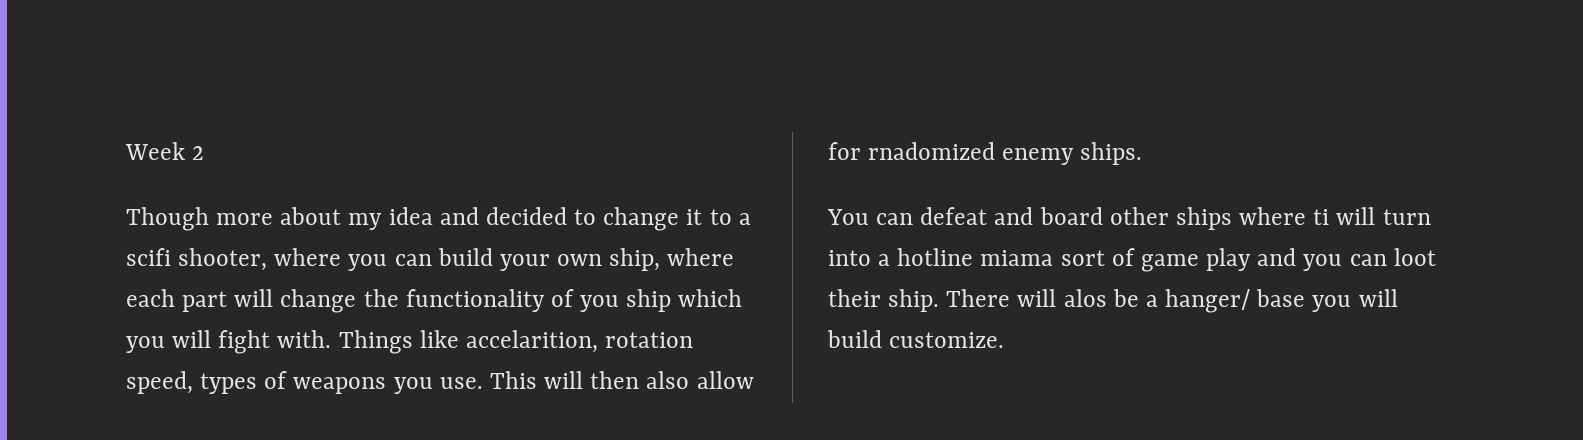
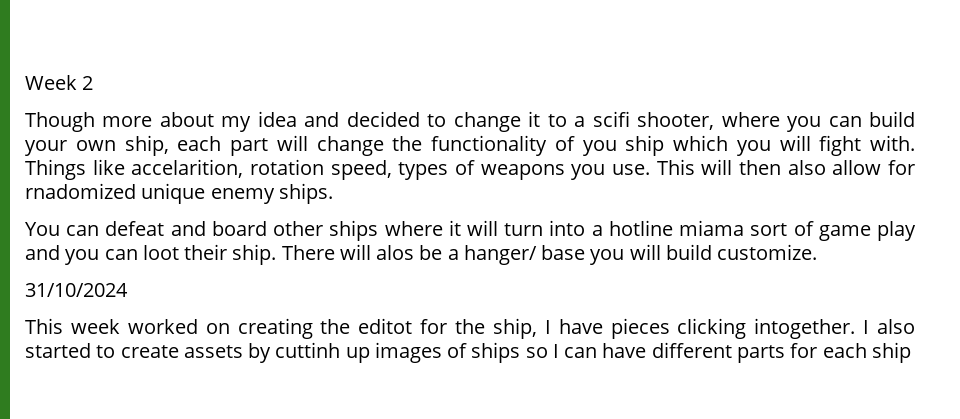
- Though more about my idea and decided to change it to a scifi shooter, where you can build your own ship, where each part will change the functionality of you ship which you will fight with.
+ Though more about my idea and decided to change it to a scifi shooter, where you can build your own ship, each part will change the functionality of you ship which you will fight with.
- This will then also allow for rnadomized enemy ships.
+ This will then also allow for rnadomized unique enemy ships.
- You can defeat and board other ships where ti will turn into a hotline miama sort of game play and you can loot their ship.
+ You can defeat and board other ships where it will turn into a hotline miama sort of game play and you can loot their ship.
+ 31/10/2024
+ This week worked on creating the editot for the ship, I have pieces clicking intogether. I also started to create assets by cuttinh up images of ships so I can have different parts for each ship

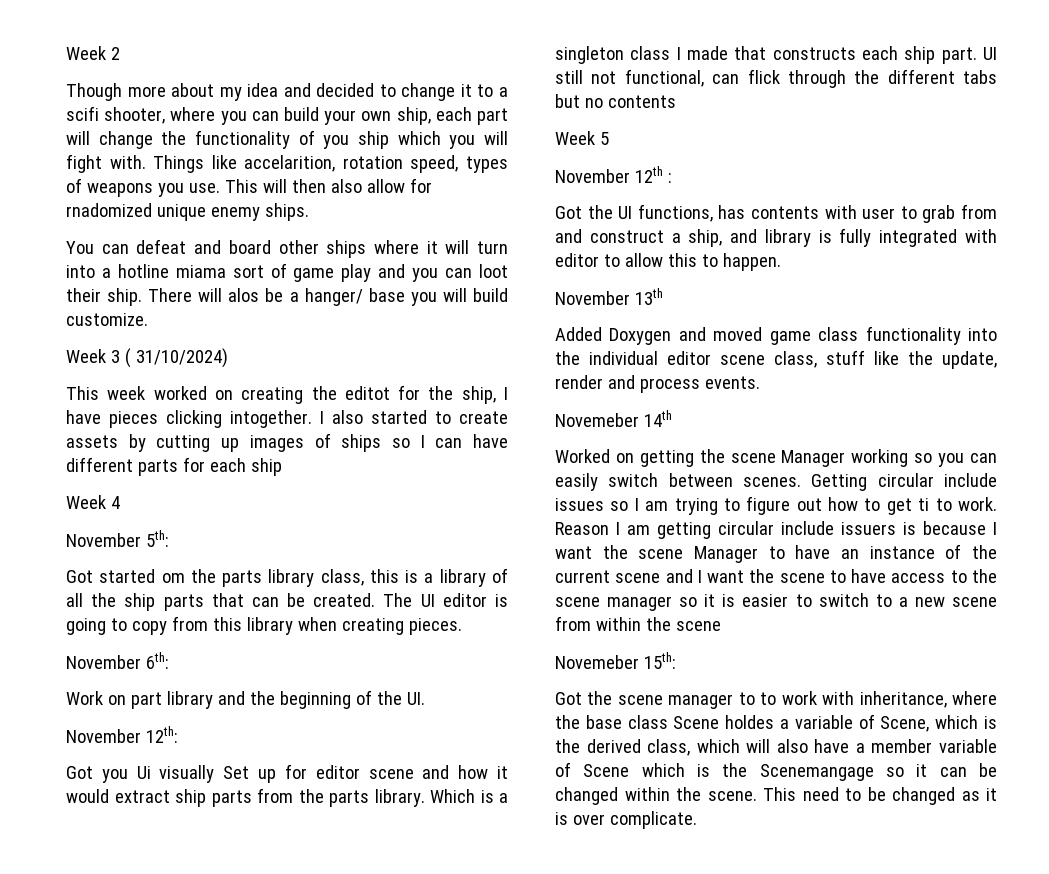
- 31/10/2024
+ Week 3 ( 31/10/2024)
- I also started to create assets by cuttinh up images of ships so I can have different parts for each ship
+ I also started to create assets by cutting up images of ships so I can have different parts for each ship
+ Week 4
+ November 5th:
+ Got started om the parts library class, this is a library of all the ship parts that can be created. The UI editor is going to copy from this library when creating pieces.
+ November 6th:
+ Work on part library and the beginning of the UI.
+ November 12th:
+ Got you Ui visually Set up for editor scene and how it would extract ship parts from the parts library. Which is a singleton class I made that constructs each ship part. UI still not functional, can flick through the different tabs but no contents
+ Week 5
+ November 12th :
+ Got the UI functions, has contents with user to grab from and construct a ship, and library is fully integrated with editor to allow this to happen.
+ November 13th
+ Added Doxygen and moved game class functionality into the individual editor scene class, stuff like the update, render and process events.
+ Novemeber 14th
+ Worked on getting the scene Manager working so you can easily switch between scenes. Getting circular include issues so I am trying to figure out how to get ti to work. Reason I am getting circular include issuers is because I want the scene Manager to have an instance of the current scene and I want the scene to have access to the scene manager so it is easier to switch to a new scene from within the scene
+ Novemeber 15th:
+ Got the scene manager to to work with inheritance, where the base class Scene holdes a variable of Scene, which is the derived class, which will also have a member variable of Scene which is the Scenemangage so it can be changed within the scene. This need to be changed as it is over complicate.

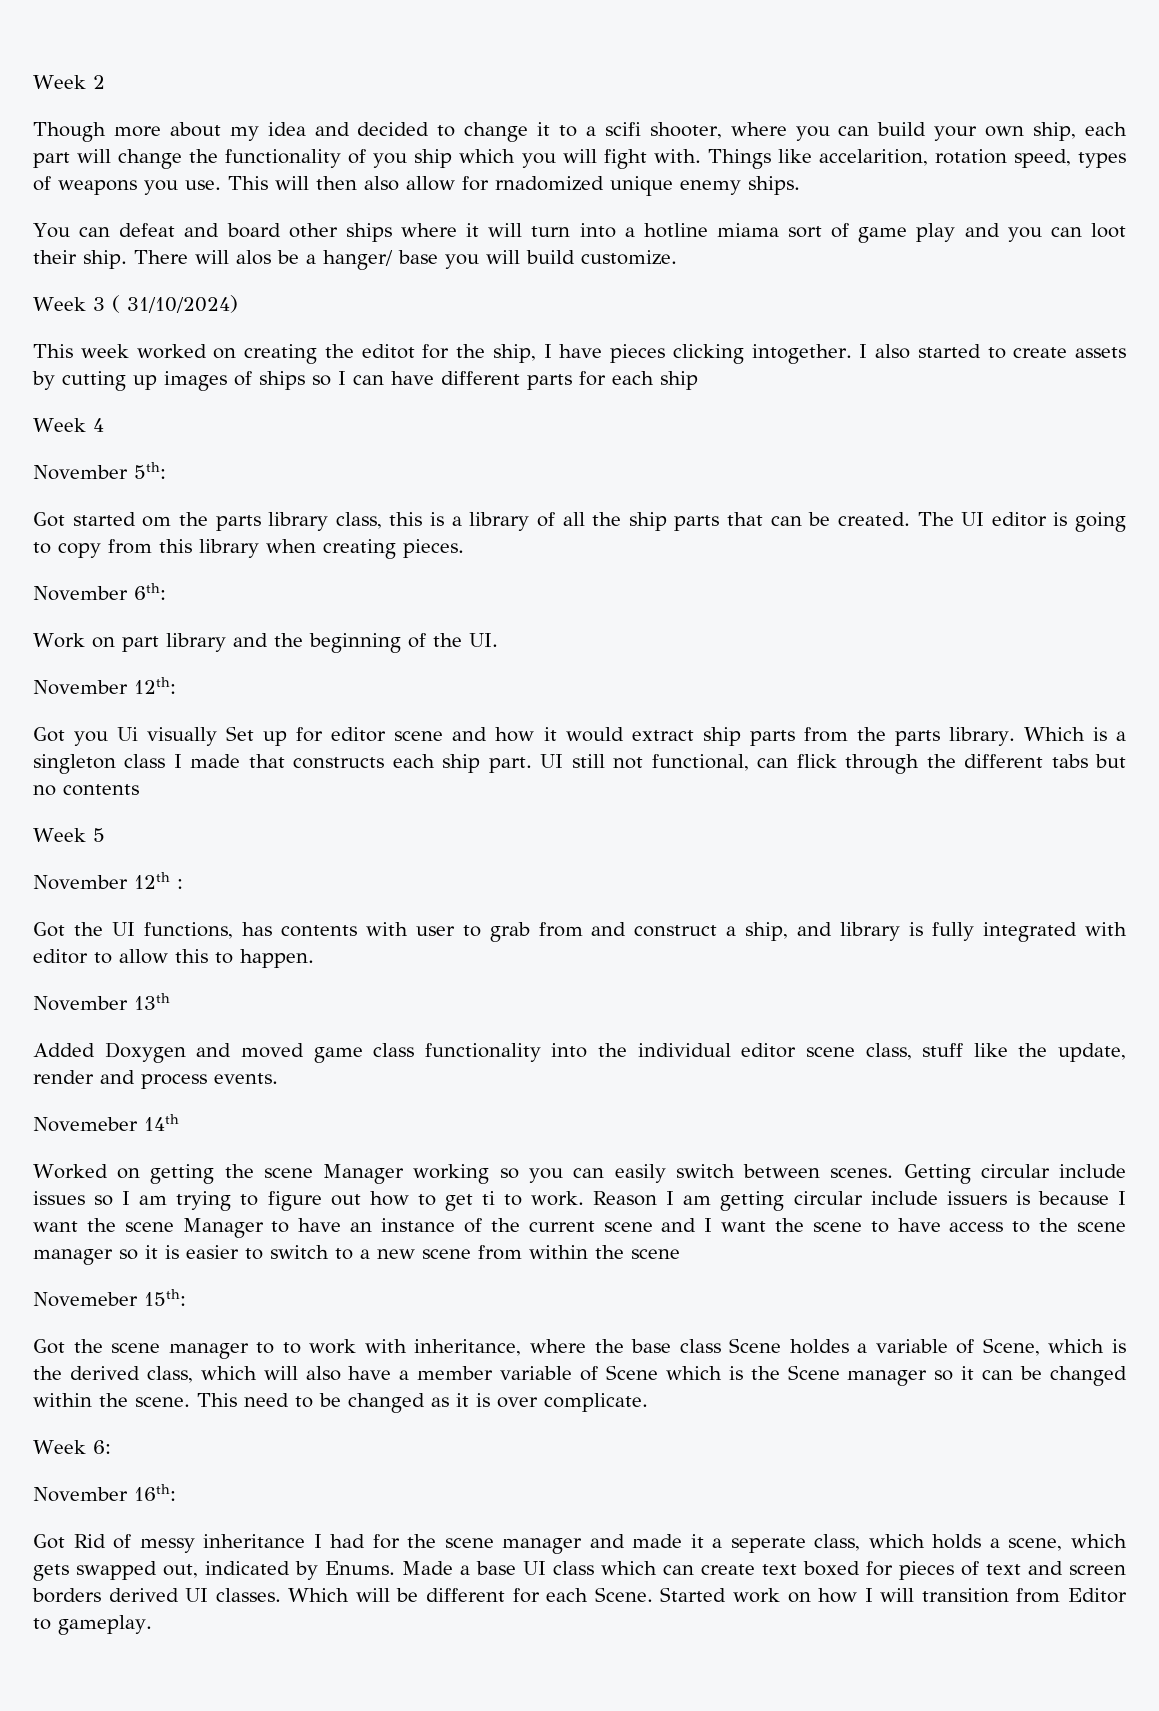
- Got the scene manager to to work with inheritance, where the base class Scene holdes a variable of Scene, which is the derived class, which will also have a member variable of Scene which is the Scenemangage so it can be changed within the scene.
+ Got the scene manager to to work with inheritance, where the base class Scene holdes a variable of Scene, which is the derived class, which will also have a member variable of Scene which is the Scene manager so it can be changed within the scene.
+ Week 6:
+ November 16th:
+ Got Rid of messy inheritance I had for the scene manager and made it a seperate class, which holds a scene, which gets swapped out, indicated by Enums. Made a base UI class which can create text boxed for pieces of text and screen borders derived UI classes. Which will be different for each Scene. Started work on how I will transition from Editor to gameplay.

